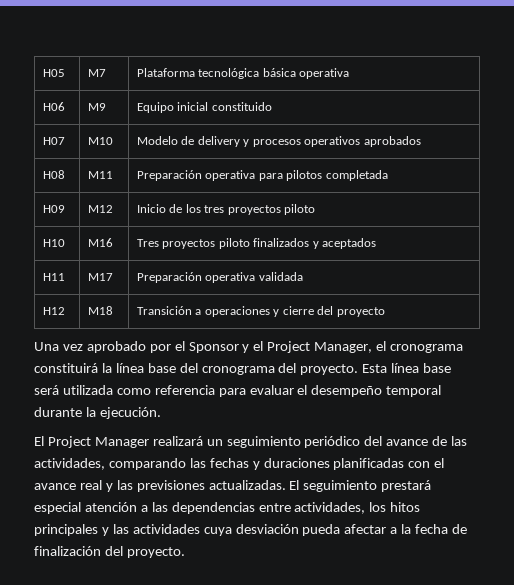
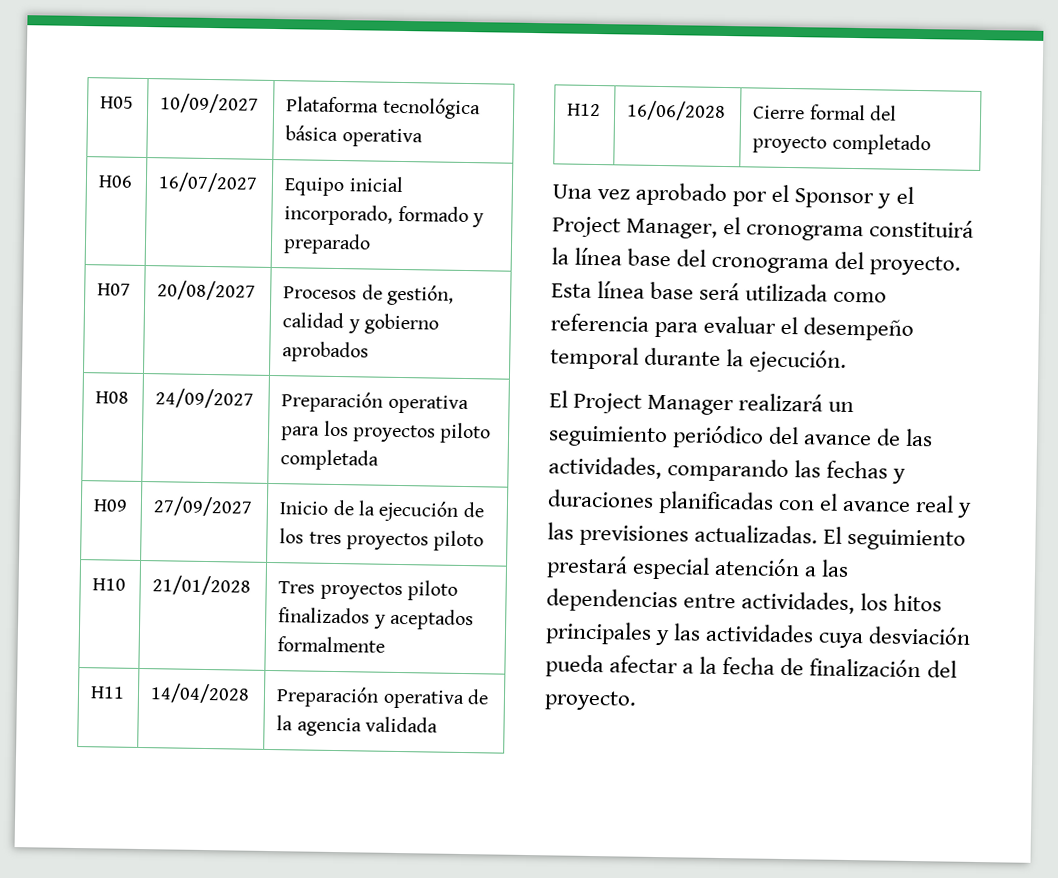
- H05 | M7 | Plataforma tecnológica básica operativa
+ H05 | 10/09/2027 | Plataforma tecnológica básica operativa
- H06 | M9 | Equipo inicial constituido
- H07 | M10 | Modelo de delivery y procesos operativos aprobados
+ H06 | 16/07/2027 | Equipo inicial incorporado, formado y preparado
+ H07 | 20/08/2027 | Procesos de gestión, calidad y gobierno aprobados
- H08 | M11 | Preparación operativa para pilotos completada
+ H08 | 24/09/2027 | Preparación operativa para los proyectos piloto completada
- H09 | M12 | Inicio de los tres proyectos piloto
+ H09 | 27/09/2027 | Inicio de la ejecución de los tres proyectos piloto
- H10 | M16 | Tres proyectos piloto finalizados y aceptados
+ H10 | 21/01/2028 | Tres proyectos piloto finalizados y aceptados formalmente
- H11 | M17 | Preparación operativa validada
+ H11 | 14/04/2028 | Preparación operativa de la agencia validada
- H12 | M18 | Transición a operaciones y cierre del proyecto
+ H12 | 16/06/2028 | Cierre formal del proyecto completado

